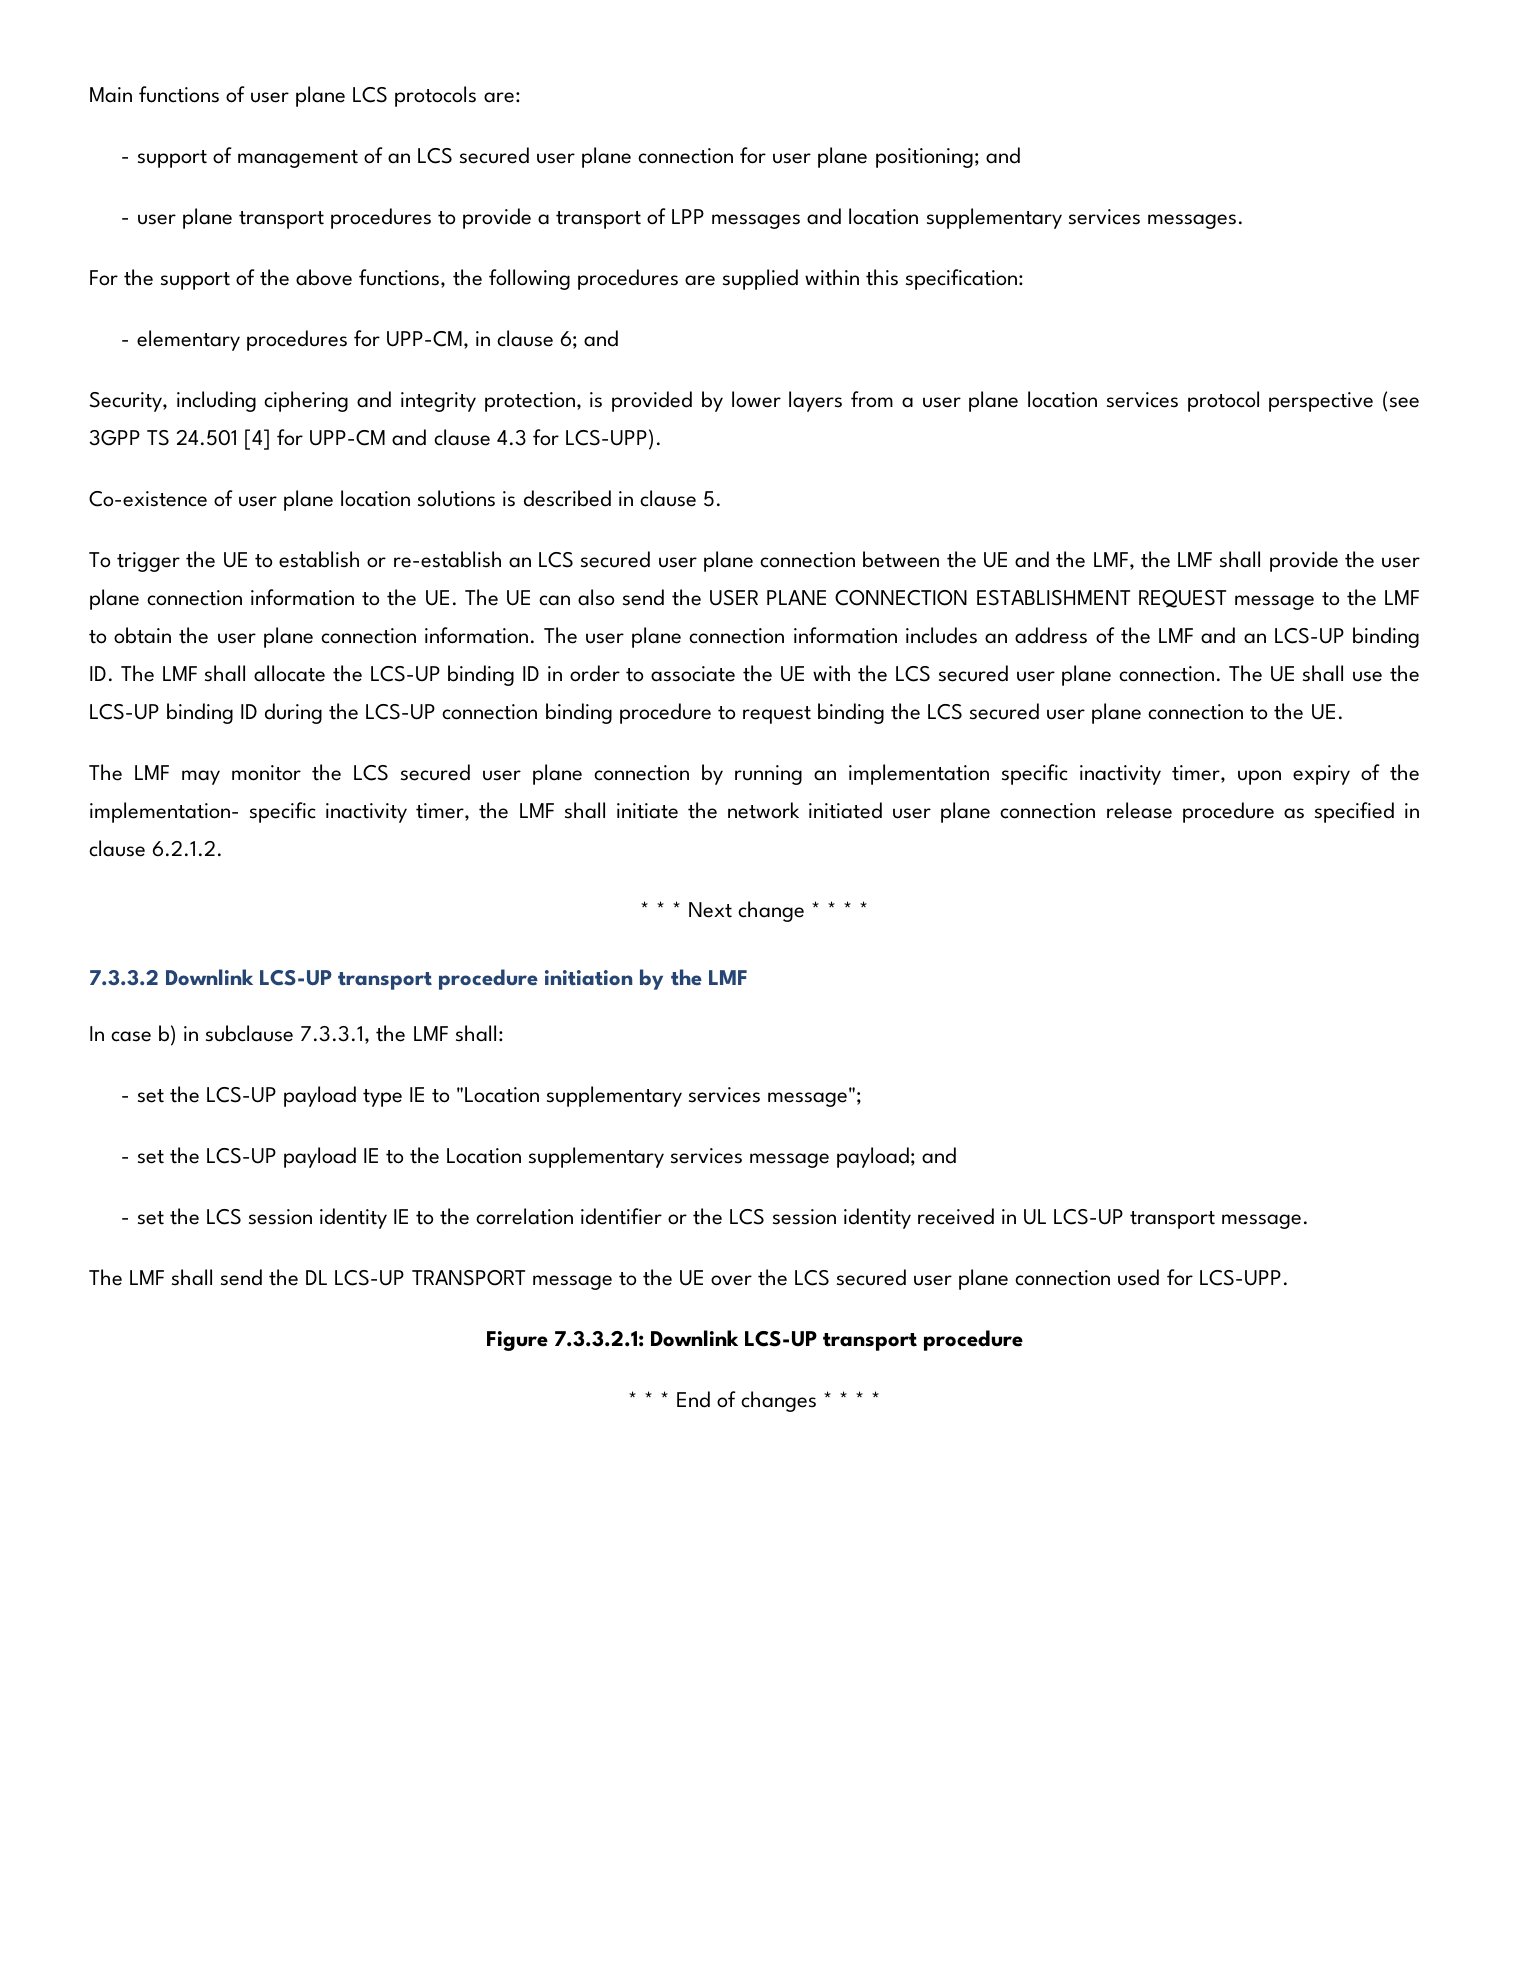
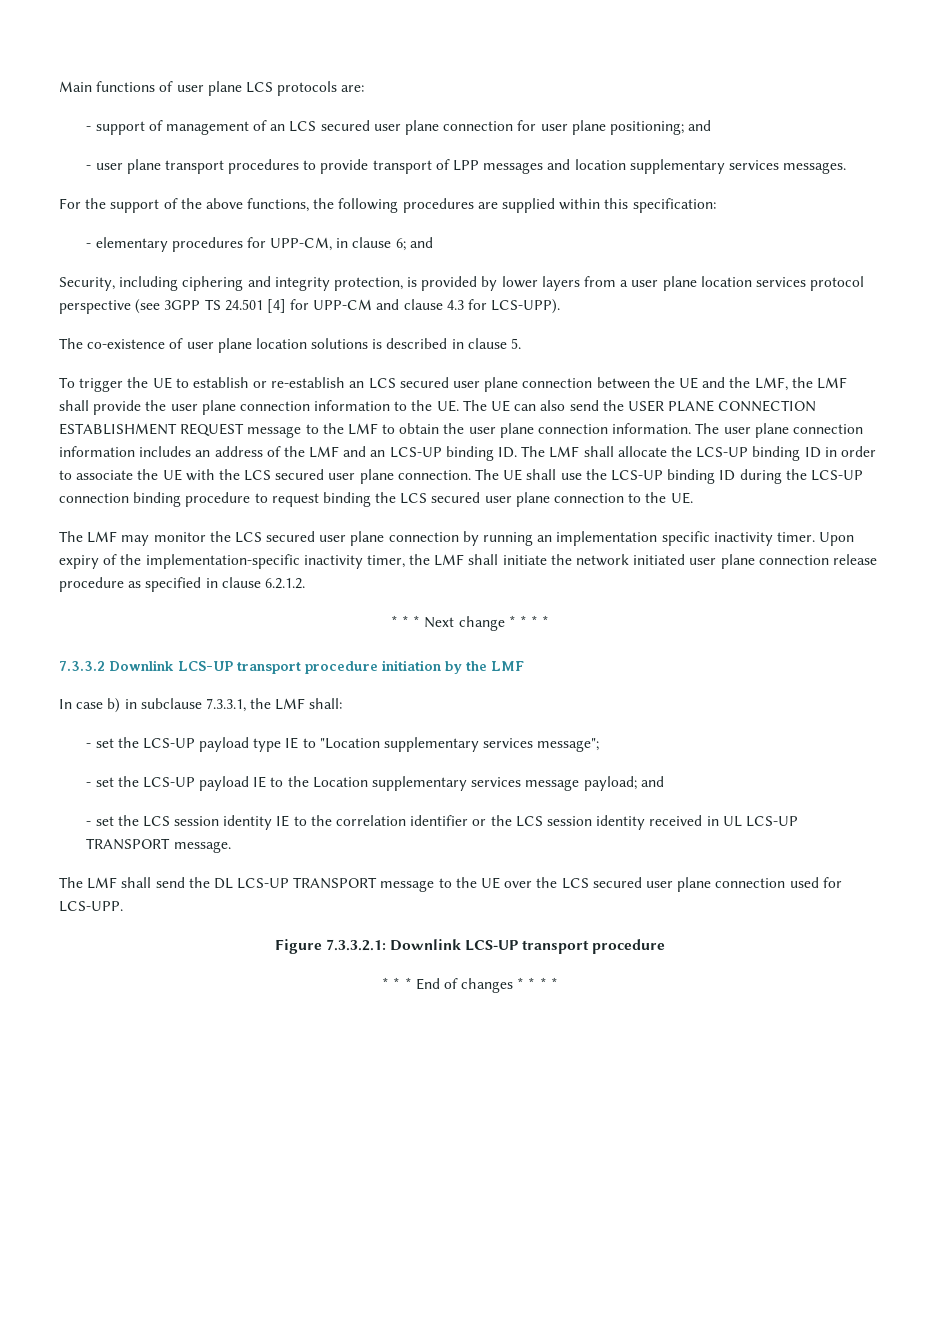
- - user plane transport procedures to provide a transport of LPP messages and location supplementary services messages.
+ - user plane transport procedures to provide transport of LPP messages and location supplementary services messages.
- Co-existence of user plane location solutions is described in clause 5.
+ The co-existence of user plane location solutions is described in clause 5.
- The LMF may monitor the LCS secured user plane connection by running an implementation specific inactivity timer, upon expiry of the implementation- specific inactivity timer, the LMF shall initiate the network initiated user plane connection release procedure as specified in clause 6.2.1.2.
+ The LMF may monitor the LCS secured user plane connection by running an implementation specific inactivity timer. Upon expiry of the implementation-specific inactivity timer, the LMF shall initiate the network initiated user plane connection release procedure as specified in clause 6.2.1.2.
- - set the LCS session identity IE to the correlation identifier or the LCS session identity received in UL LCS-UP transport message.
+ - set the LCS session identity IE to the correlation identifier or the LCS session identity received in UL LCS-UP TRANSPORT message.

